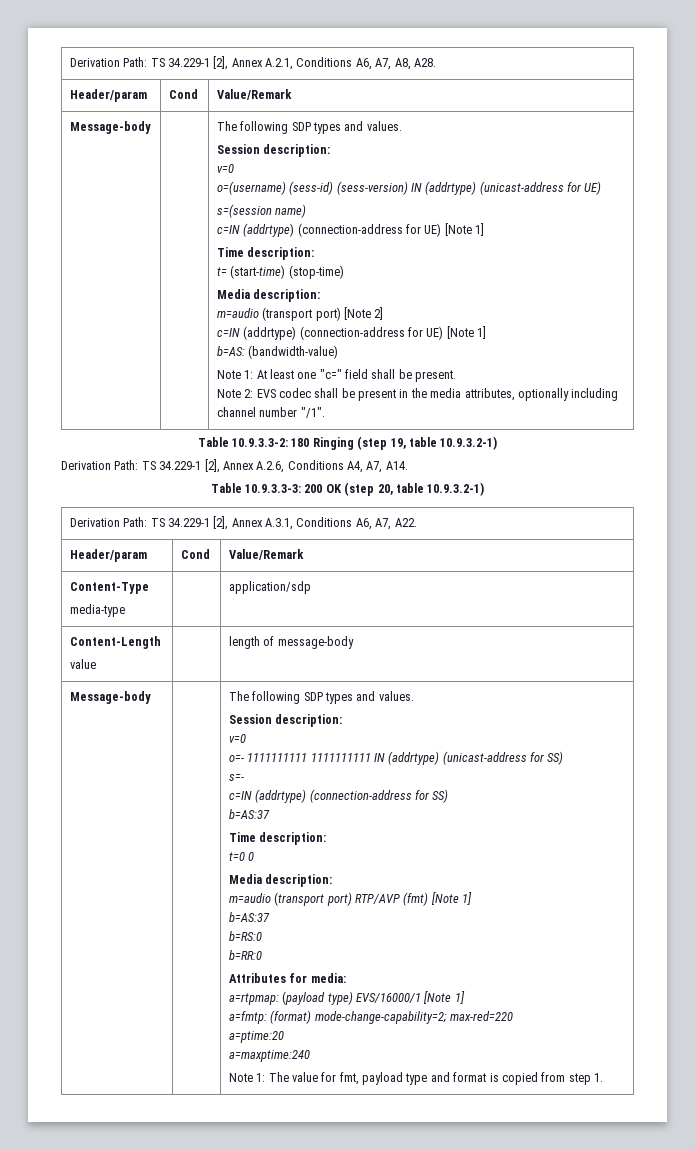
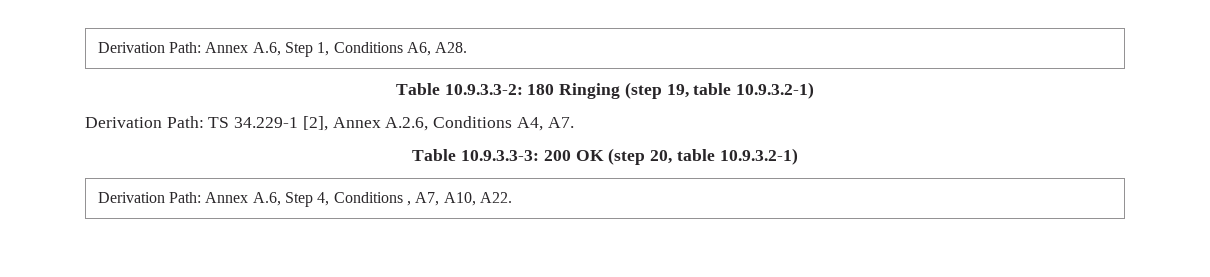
- Derivation Path: TS 34.229-1 [2], Annex A.2.1, Conditions A6, A7, A8, A28.
- Header/param | Cond | Value/Remark
- Message-body | | The following SDP types and values.
- Session description:
- v=0
- o=(username) (sess-id) (sess-version) IN (addrtype) (unicast-address for UE)
- s=(session name)
- c=IN (addrtype) (connection-address for UE) [Note 1]
- Time description:
- t= (start-time) (stop-time)
- Media description:
- m=audio (transport port) [Note 2]
- c=IN (addrtype) (connection-address for UE) [Note 1]
- b=AS: (bandwidth-value)
- Note 1: At least one "c=" field shall be present.
- Note 2: EVS codec shall be present in the media attributes, optionally including channel number "/1".
+ Derivation Path: Annex A.6, Step 1, Conditions A6, A28.
- Derivation Path: TS 34.229-1 [2], Annex A.2.6, Conditions A4, A7, A14.
+ Derivation Path: TS 34.229-1 [2], Annex A.2.6, Conditions A4, A7.
- Derivation Path: TS 34.229-1 [2], Annex A.3.1, Conditions A6, A7, A22.
- Header/param | Cond | Value/Remark
- Content-Type
- media-type | | application/sdp
- Content-Length
- value | | length of message-body
- Message-body | | The following SDP types and values.
- Session description:
- v=0
- o=- 1111111111 1111111111 IN (addrtype) (unicast-address for SS)
- s=-
- c=IN (addrtype) (connection-address for SS)
- b=AS:37
- Time description:
- t=0 0
- Media description:
- m=audio (transport port) RTP/AVP (fmt) [Note 1]
- b=AS:37
- b=RS:0
- b=RR:0
- Attributes for media:
- a=rtpmap: (payload type) EVS/16000/1 [Note 1]
- a=fmtp: (format) mode-change-capability=2; max-red=220
- a=ptime:20
- a=maxptime:240
- Note 1: The value for fmt, payload type and format is copied from step 1.
+ Derivation Path: Annex A.6, Step 4, Conditions , A7, A10, A22.

